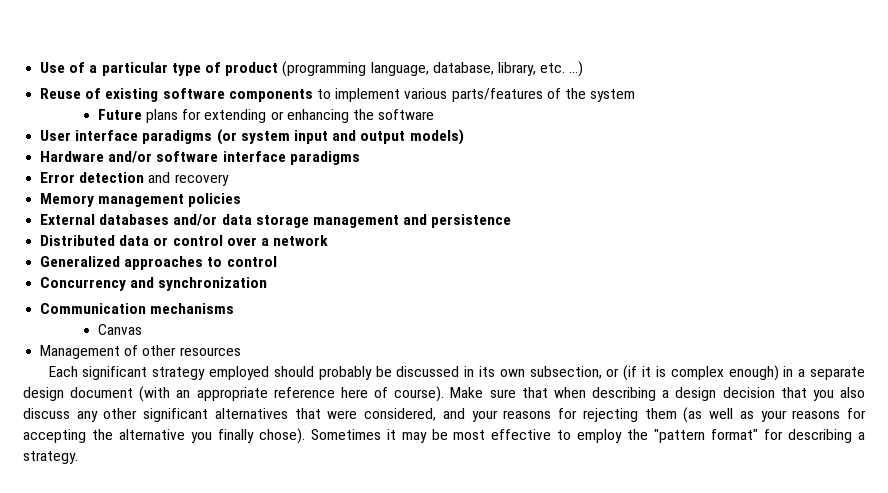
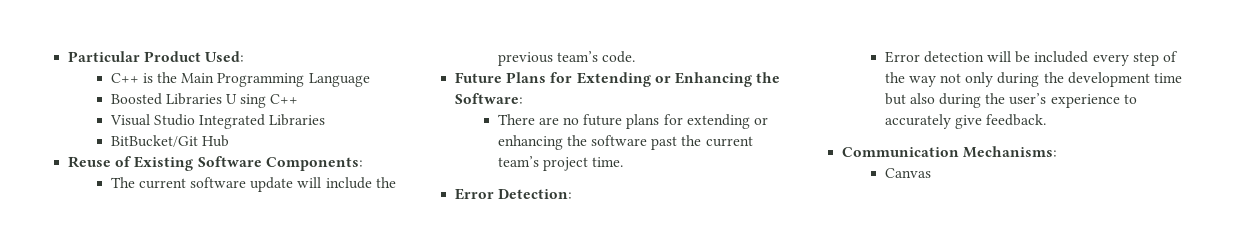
- Use of a particular type of product (programming language, database, library, etc. ...)
- Reuse of existing software components to implement various parts/features of the system
- Future plans for extending or enhancing the software
- User interface paradigms (or system input and output models)
- Hardware and/or software interface paradigms
- Error detection and recovery
- Memory management policies
- External databases and/or data storage management and persistence
- Distributed data or control over a network
- Generalized approaches to control
- Concurrency and synchronization
+ Particular Product Used:
+ C++ is the Main Programming Language
+ Boosted Libraries U sing C++
+ Visual Studio Integrated Libraries
+ BitBucket/Git Hub
+ Reuse of Existing Software Components:
+ The current software update will include the previous team’s code.
+ Future Plans for Extending or Enhancing the Software:
+ There are no future plans for extending or enhancing the software past the current team’s project time.
+ Error Detection:
+ Error detection will be included every step of the way not only during the development time but also during the user’s experience to accurately give feedback.
- Communication mechanisms
+ Communication Mechanisms:
- Management of other resources
- Each significant strategy employed should probably be discussed in its own subsection, or (if it is complex enough) in a separate design document (with an appropriate reference here of course). Make sure that when describing a design decision that you also discuss any other significant alternatives that were considered, and your reasons for rejecting them (as well as your reasons for accepting the alternative you finally chose). Sometimes it may be most effective to employ the "pattern format" for describing a strategy.

